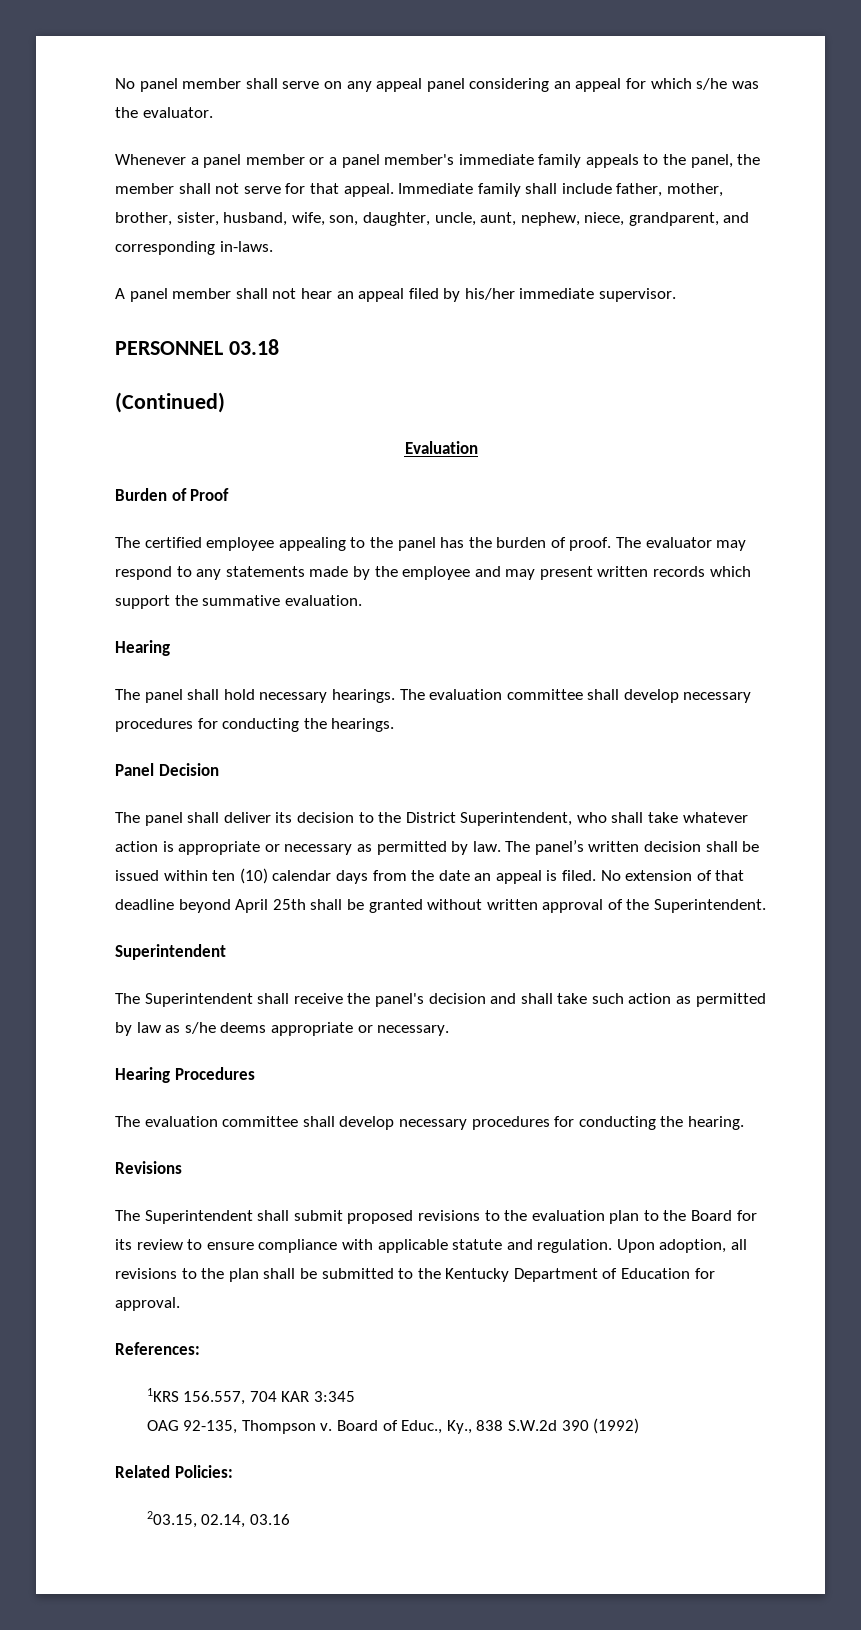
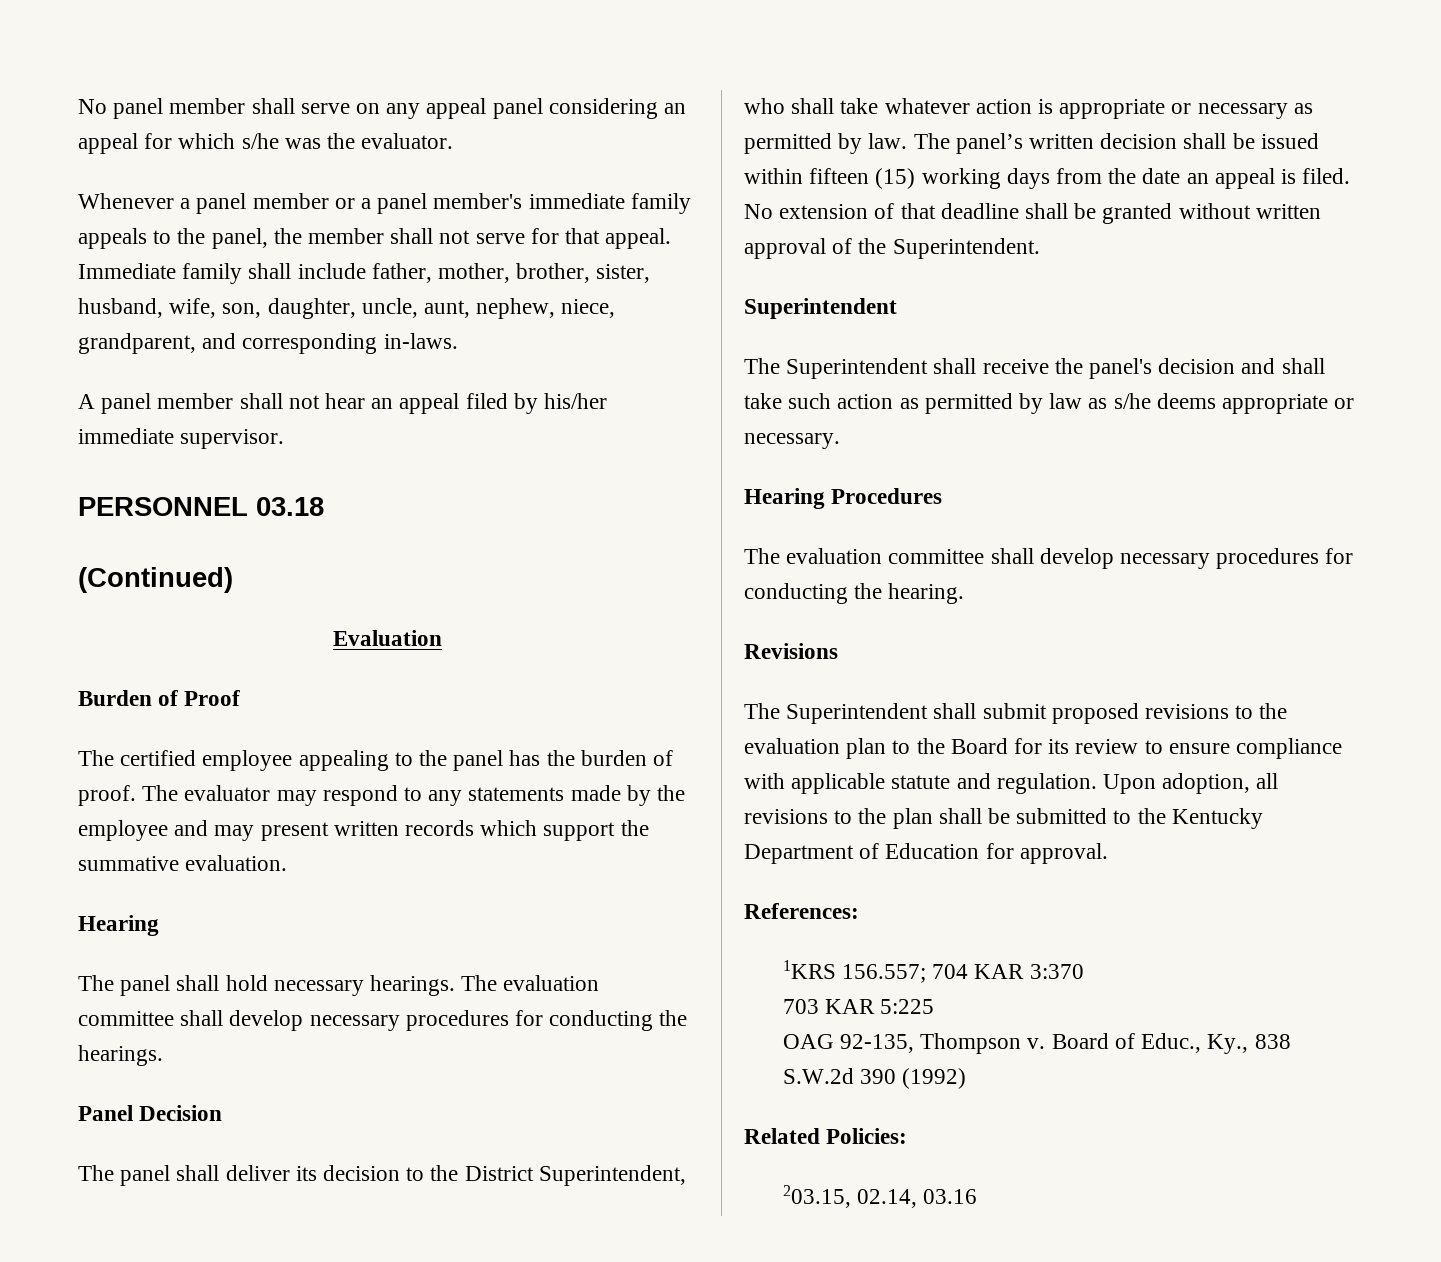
- The panel’s written decision shall be issued within ten (10) calendar days from the date an appeal is filed.
+ The panel’s written decision shall be issued within fifteen (15) working days from the date an appeal is filed.
- No extension of that deadline beyond April 25th shall be granted without written approval of the Superintendent.
+ No extension of that deadline shall be granted without written approval of the Superintendent.
- 1KRS 156.557, 704 KAR 3:345
+ 1KRS 156.557; 704 KAR 3:370
+ 703 KAR 5:225

